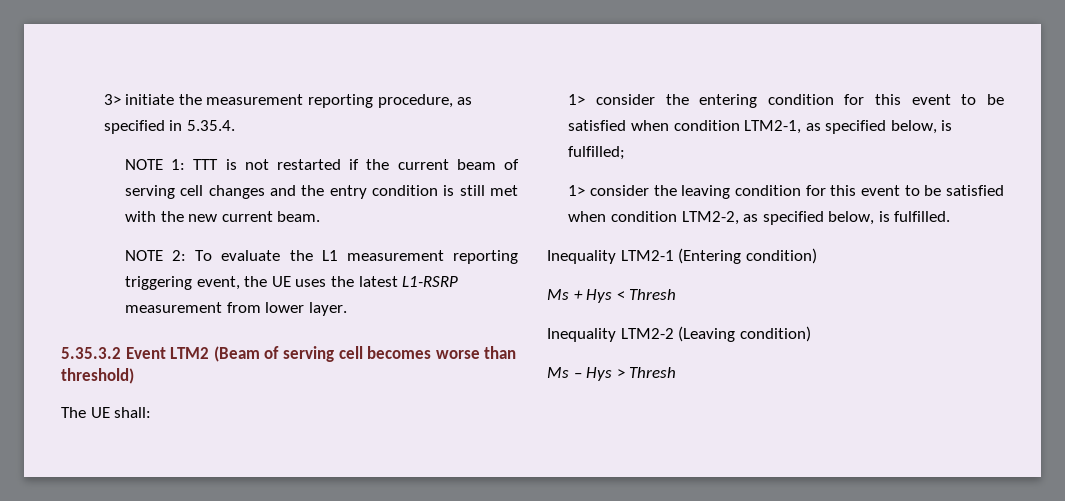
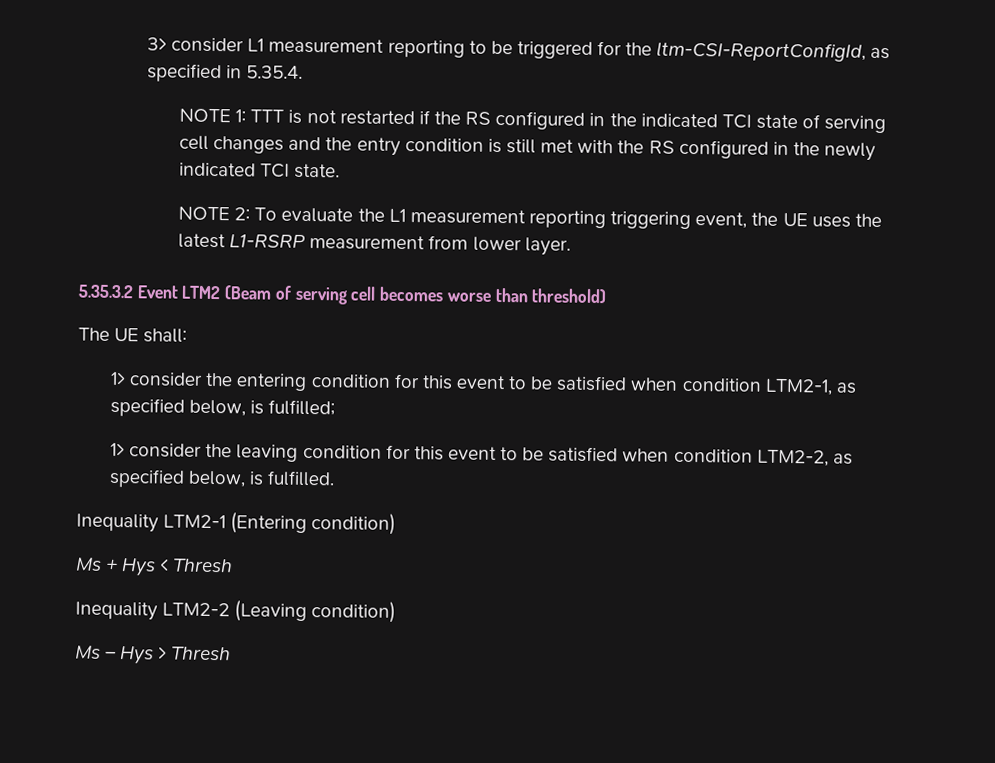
- 3> initiate the measurement reporting procedure, as specified in 5.35.4.
+ 3> consider L1 measurement reporting to be triggered for the ltm-CSI-ReportConfigId, as specified in 5.35.4.
- NOTE 1: TTT is not restarted if the current beam of serving cell changes and the entry condition is still met with the new current beam.
+ NOTE 1: TTT is not restarted if the RS configured in the indicated TCI state of serving cell changes and the entry condition is still met with the RS configured in the newly indicated TCI state.

